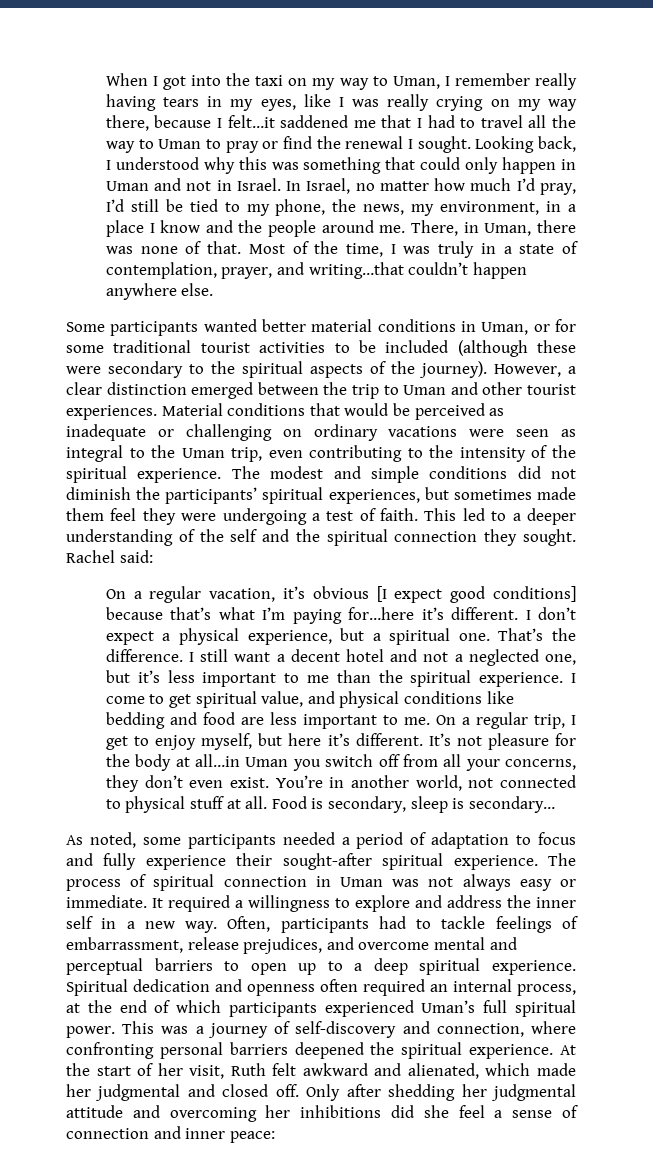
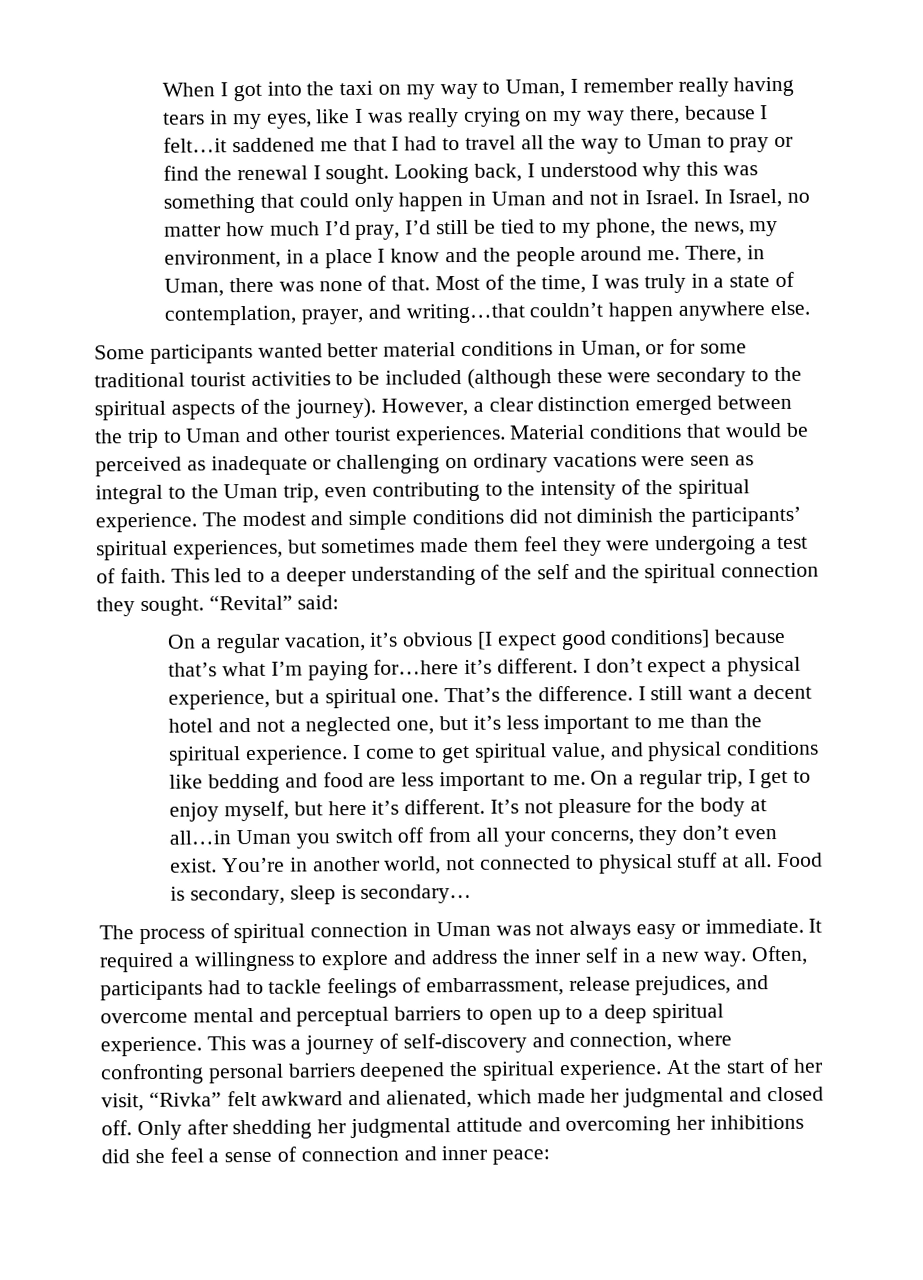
- Rachel said:
+ “Revital” said:
- As noted, some participants needed a period of adaptation to focus and fully experience their sought-after spiritual experience.
- Spiritual dedication and openness often required an internal process, at the end of which participants experienced Uman’s full spiritual power.
- At the start of her visit, Ruth felt awkward and alienated, which made her judgmental and closed off.
+ At the start of her visit, “Rivka” felt awkward and alienated, which made her judgmental and closed off.

